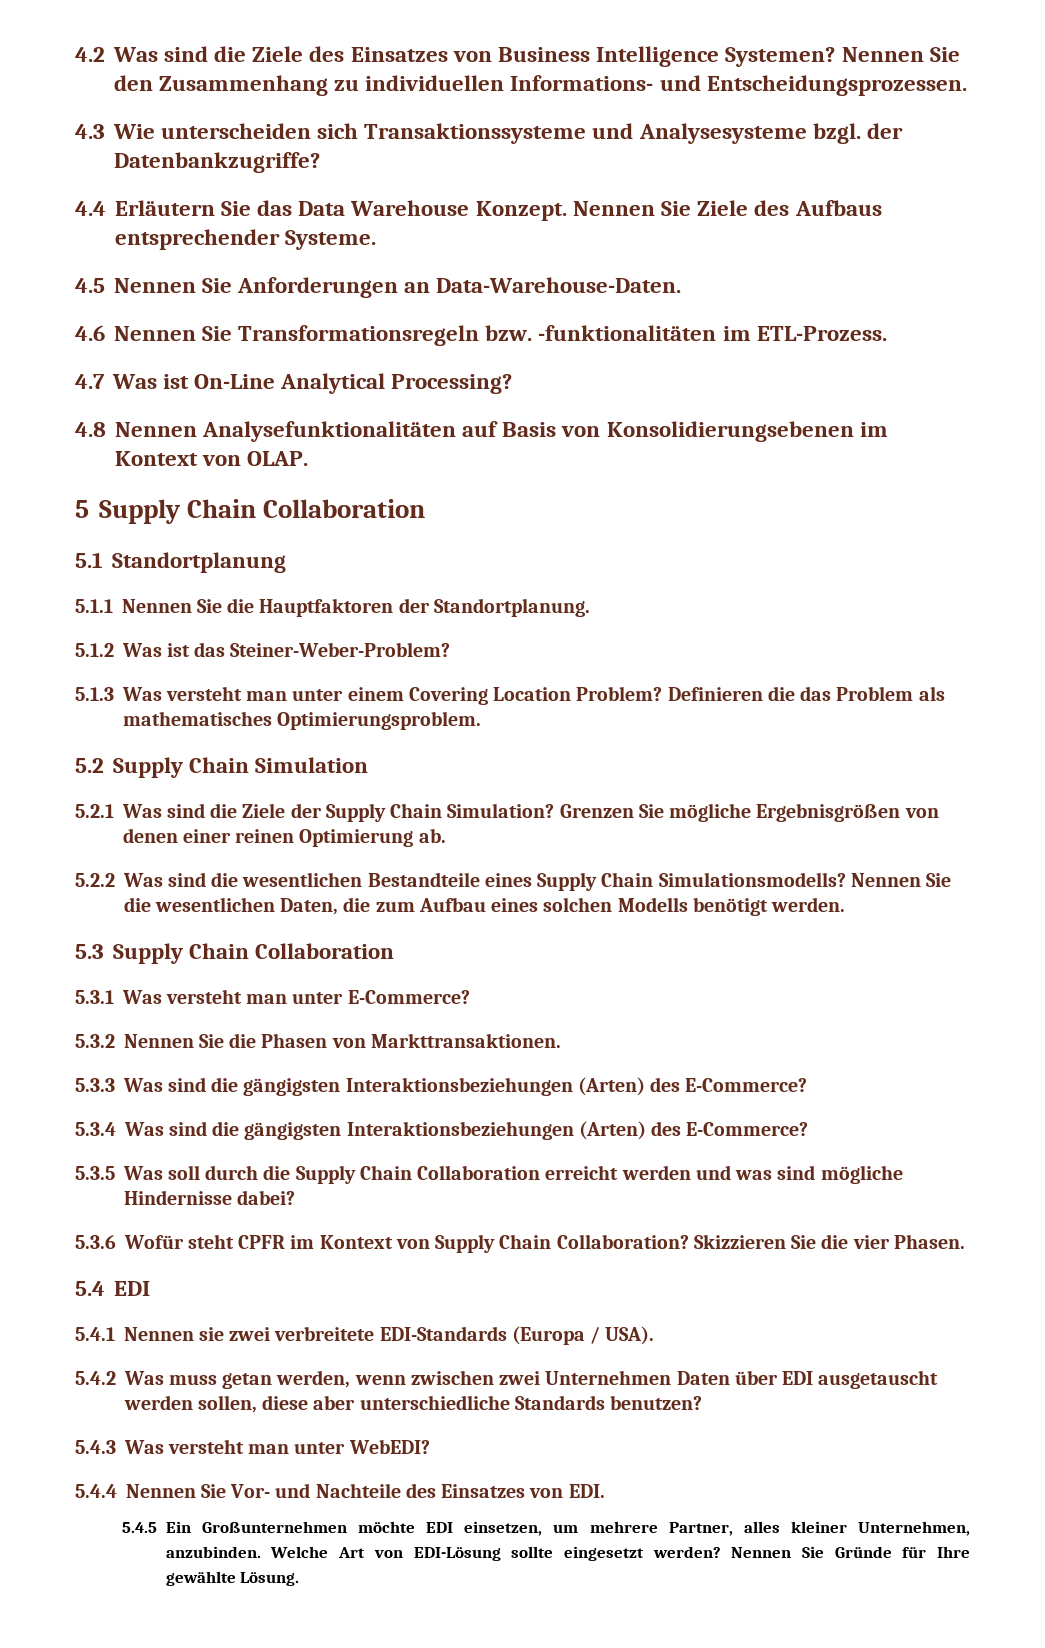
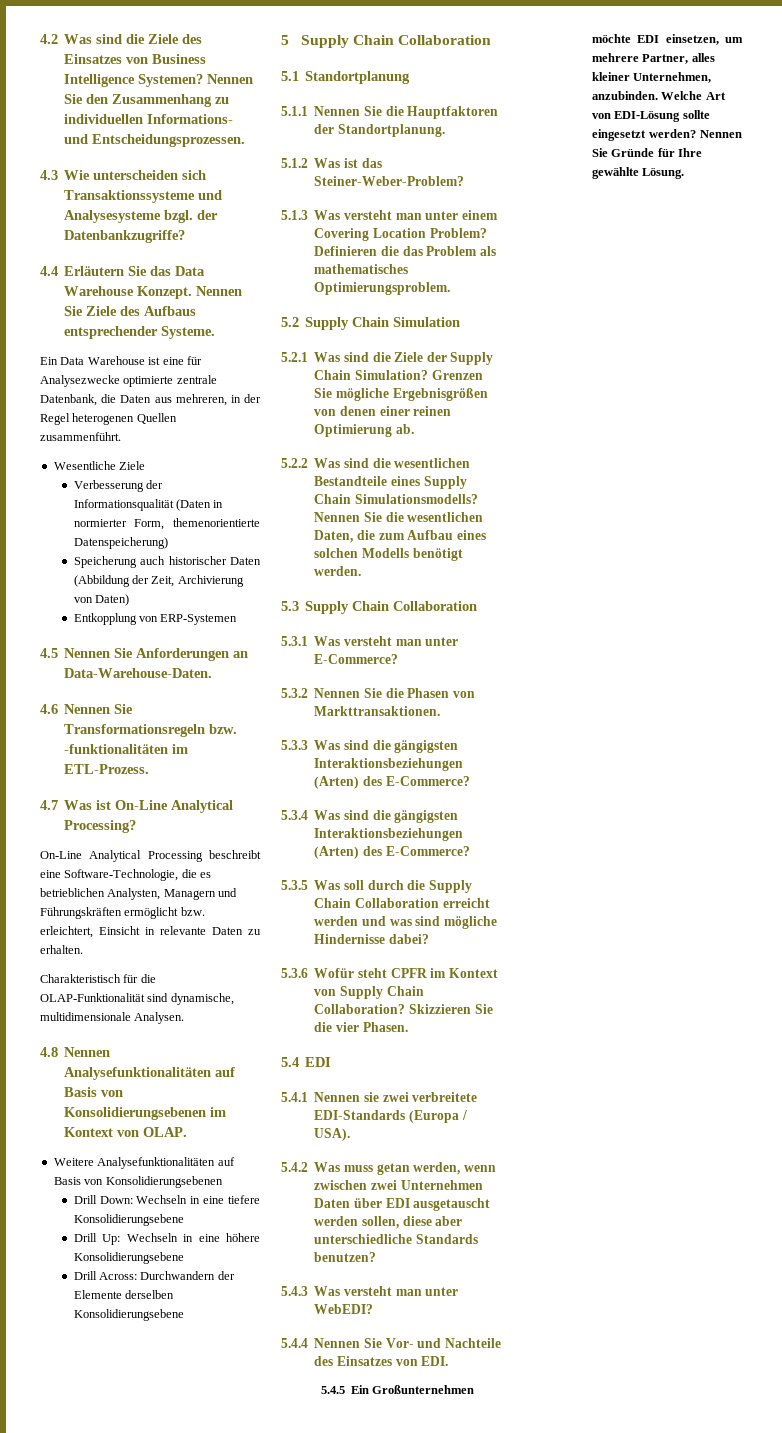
+ Ein Data Warehouse ist eine für Analysezwecke optimierte zentrale Datenbank, die Daten aus mehreren, in der Regel heterogenen Quellen zusammenführt.
+ Wesentliche Ziele
+ Verbesserung der Informationsqualität (Daten in normierter Form, themenorientierte Datenspeicherung)
+ Speicherung auch historischer Daten (Abbildung der Zeit, Archivierung von Daten)
+ Entkopplung von ERP-Systemen
+ On-Line Analytical Processing beschreibt eine Software-Technologie, die es betrieblichen Analysten, Managern und Führungskräften ermöglicht bzw. erleichtert, Einsicht in relevante Daten zu erhalten.
+ Charakteristisch für die OLAP-Funktionalität sind dynamische, multidimensionale Analysen.
+ Weitere Analysefunktionalitäten auf Basis von Konsolidierungsebenen
+ Drill Down: Wechseln in eine tiefere Konsolidierungsebene
+ Drill Up: Wechseln in eine höhere Konsolidierungsebene
+ Drill Across: Durchwandern der Elemente derselben Konsolidierungsebene

